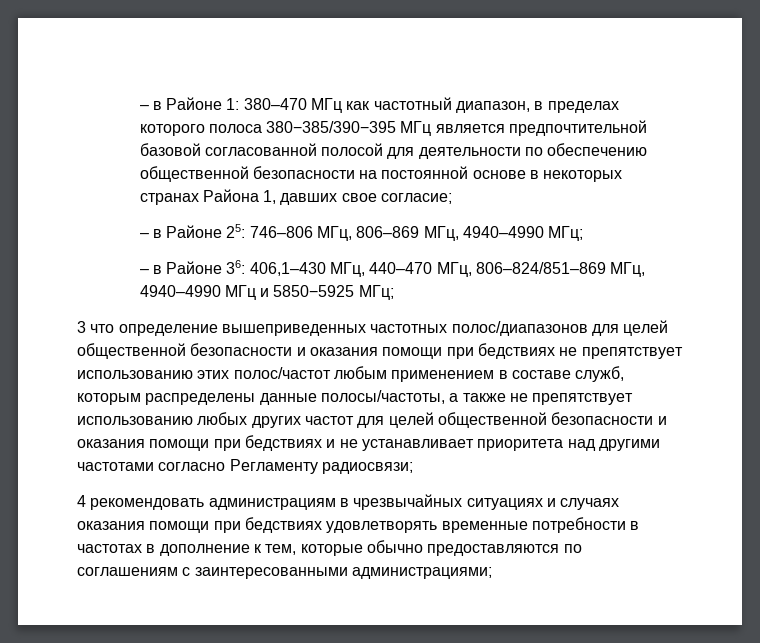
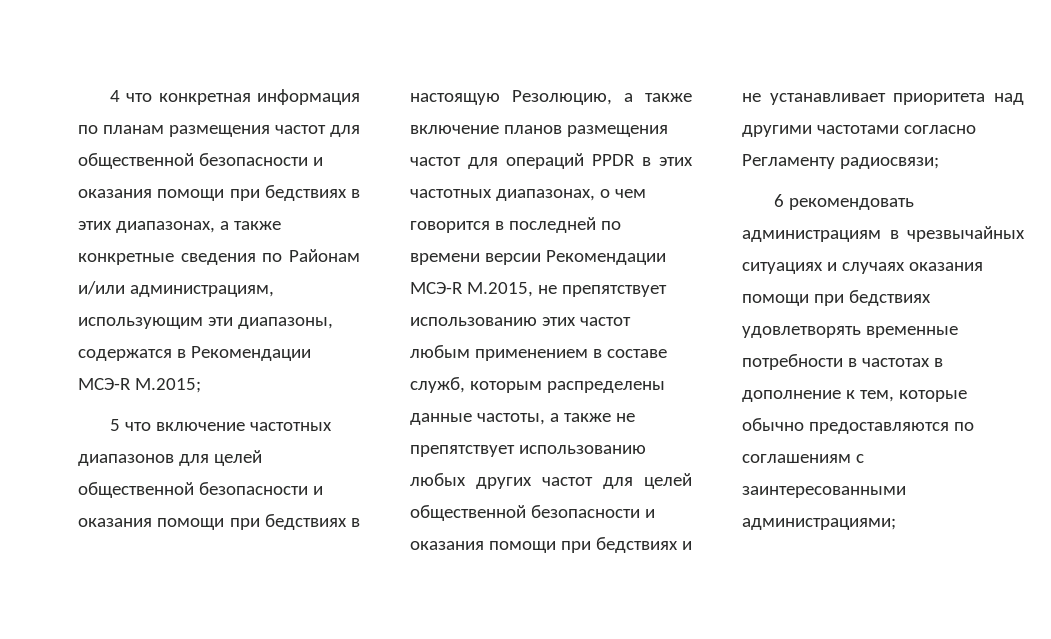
- – в Районе 1: 380–470 МГц как частотный диапазон, в пределах которого полоса 380−385/390−395 МГц является предпочтительной базовой согласованной полосой для деятельности по обеспечению общественной безопасности на постоянной основе в некоторых странах Района 1, давших свое согласие;
- – в Районе 25: 746–806 МГц, 806–869 МГц, 4940–4990 МГц;
- – в Районе 36: 406,1–430 МГц, 440–470 МГц, 806–824/851–869 МГц, 4940–4990 МГц и 5850−5925 МГц;
- 3 что определение вышеприведенных частотных полос/диапазонов для целей общественной безопасности и оказания помощи при бедствиях не препятствует использованию этих полос/частот любым применением в составе служб, которым распределены данные полосы/частоты, а также не препятствует использованию любых других частот для целей общественной безопасности и оказания помощи при бедствиях и не устанавливает приоритета над другими частотами согласно Регламенту радиосвязи;
+ 4 что конкретная информация по планам размещения частот для общественной безопасности и оказания помощи при бедствиях в этих диапазонах, а также конкретные сведения по Районам и/или администрациям, использующим эти диапазоны, содержатся в Рекомендации МСЭ-R M.2015;
+ 5 что включение частотных диапазонов для целей общественной безопасности и оказания помощи при бедствиях в настоящую Резолюцию, а также включение планов размещения частот для операций PPDR в этих частотных диапазонах, о чем говорится в последней по времени версии Рекомендации МСЭ-R M.2015, не препятствует использованию этих частот любым применением в составе служб, которым распределены данные частоты, а также не препятствует использованию любых других частот для целей общественной безопасности и оказания помощи при бедствиях и не устанавливает приоритета над другими частотами согласно Регламенту радиосвязи;
- 4 рекомендовать администрациям в чрезвычайных ситуациях и случаях оказания помощи при бедствиях удовлетворять временные потребности в частотах в дополнение к тем, которые обычно предоставляются по соглашениям с заинтересованными администрациями;
+ 6 рекомендовать администрациям в чрезвычайных ситуациях и случаях оказания помощи при бедствиях удовлетворять временные потребности в частотах в дополнение к тем, которые обычно предоставляются по соглашениям с заинтересованными администрациями;

